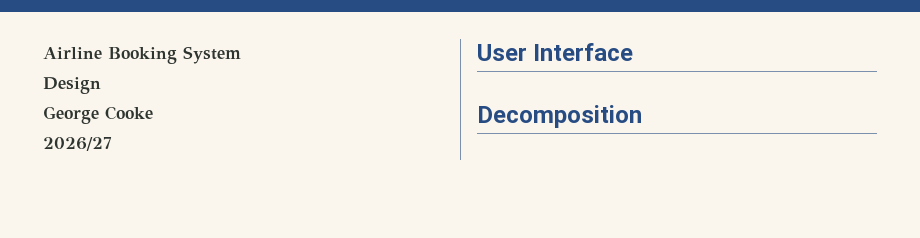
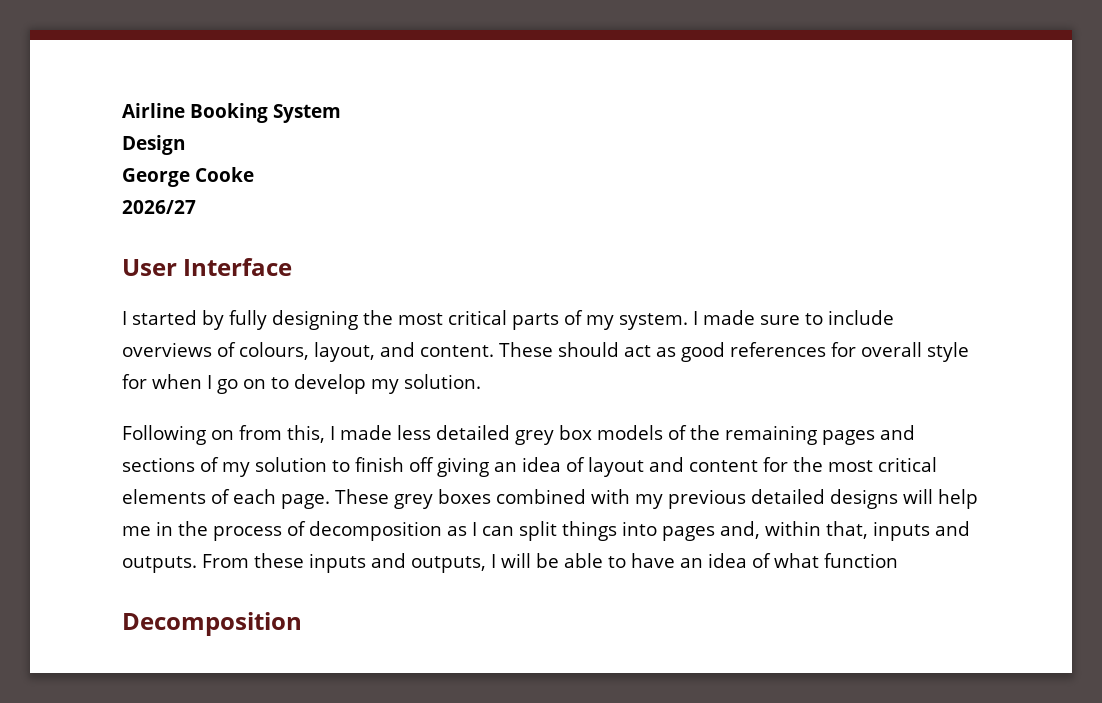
+ I started by fully designing the most critical parts of my system. I made sure to include overviews of colours, layout, and content. These should act as good references for overall style for when I go on to develop my solution.
+ Following on from this, I made less detailed grey box models of the remaining pages and sections of my solution to finish off giving an idea of layout and content for the most critical elements of each page. These grey boxes combined with my previous detailed designs will help me in the process of decomposition as I can split things into pages and, within that, inputs and outputs. From these inputs and outputs, I will be able to have an idea of what function

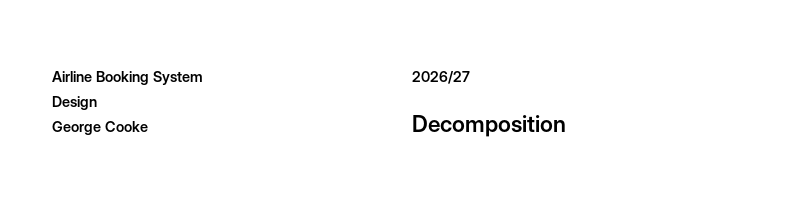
- User Interface
- I started by fully designing the most critical parts of my system. I made sure to include overviews of colours, layout, and content. These should act as good references for overall style for when I go on to develop my solution.
- Following on from this, I made less detailed grey box models of the remaining pages and sections of my solution to finish off giving an idea of layout and content for the most critical elements of each page. These grey boxes combined with my previous detailed designs will help me in the process of decomposition as I can split things into pages and, within that, inputs and outputs. From these inputs and outputs, I will be able to have an idea of what function

